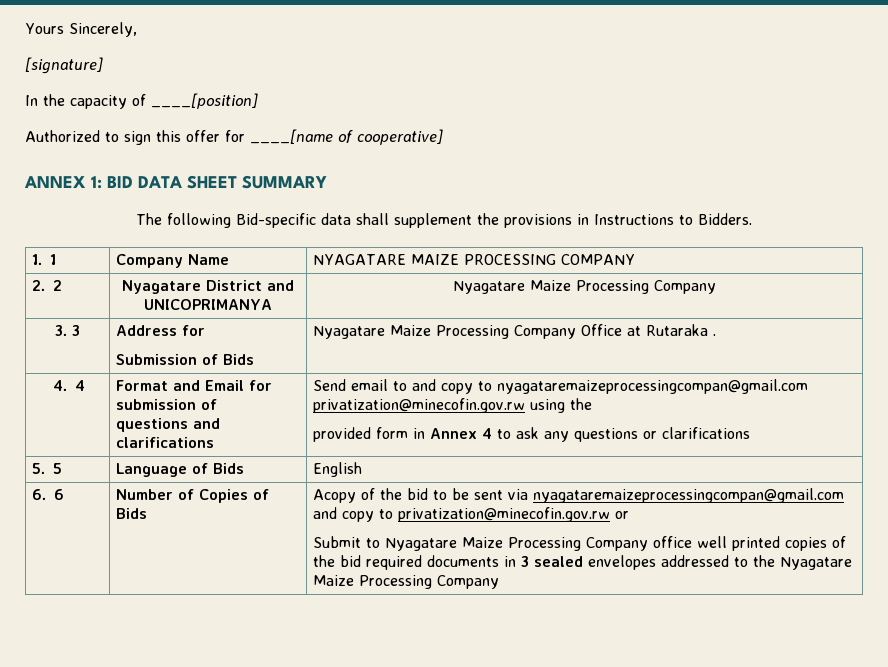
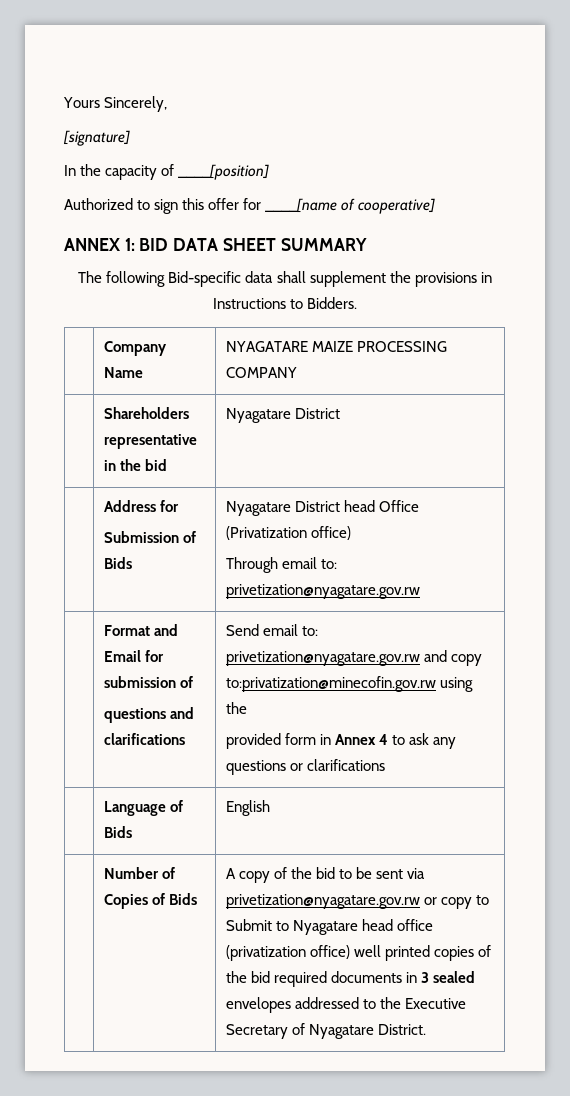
- 1. 1 | Company Name | NYAGATARE MAIZE PROCESSING COMPANY
+ | Company Name | NYAGATARE MAIZE PROCESSING COMPANY
- 2. 2 | Nyagatare District and UNICOPRIMANYA | Nyagatare Maize Processing Company
- 3. 3 | Address for
- Submission of Bids | Nyagatare Maize Processing Company Office at Rutaraka .
- 4. 4 | Format and Email for submission of
- questions and clarifications | Send email to and copy to nyagataremaizeprocessingcompan@gmail.com privatization@minecofin.gov.rw using the
+ | Shareholders representative in the bid | Nyagatare District
+ | Address for
+ Submission of Bids | Nyagatare District head Office (Privatization office)
+ Through email to: privetization@nyagatare.gov.rw
+ | Format and Email for submission of
+ questions and clarifications | Send email to: privetization@nyagatare.gov.rw and copy to:privatization@minecofin.gov.rw using the
- 5. 5 | Language of Bids | English
+ | Language of Bids | English
- 6. 6
- Acopy of the bid to be sent via nyagataremaizeprocessingcompan@gmail.com and copy to privatization@minecofin.gov.rw or
- Submit to Nyagatare Maize Processing Company office well printed copies of the bid required documents in 3 sealed envelopes addressed to the Nyagatare Maize Processing Company
+ A copy of the bid to be sent via privetization@nyagatare.gov.rw or copy to Submit to Nyagatare head office (privatization office) well printed copies of the bid required documents in 3 sealed envelopes addressed to the Executive Secretary of Nyagatare District.

